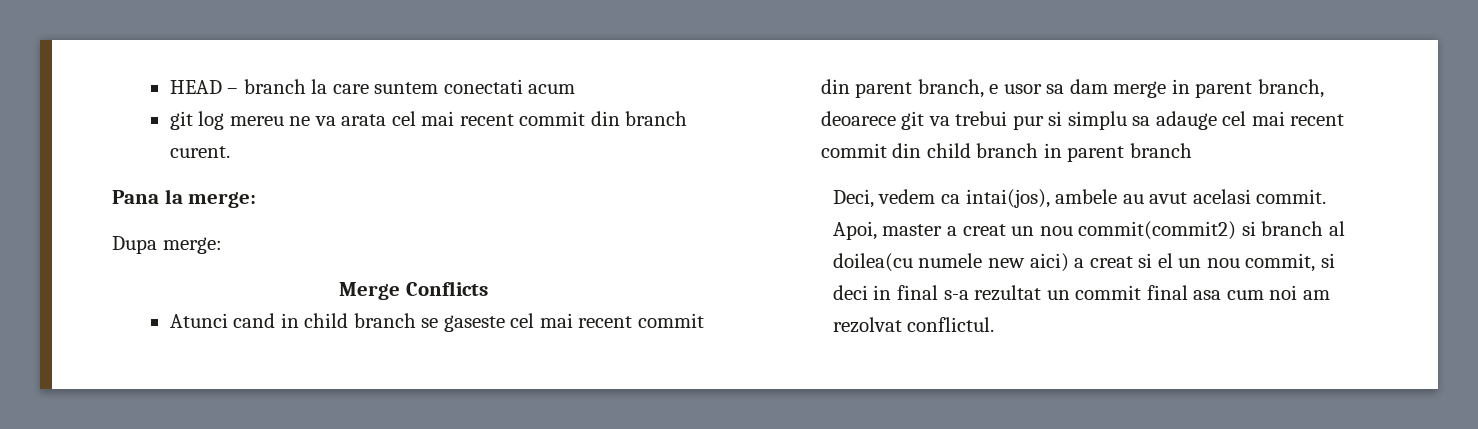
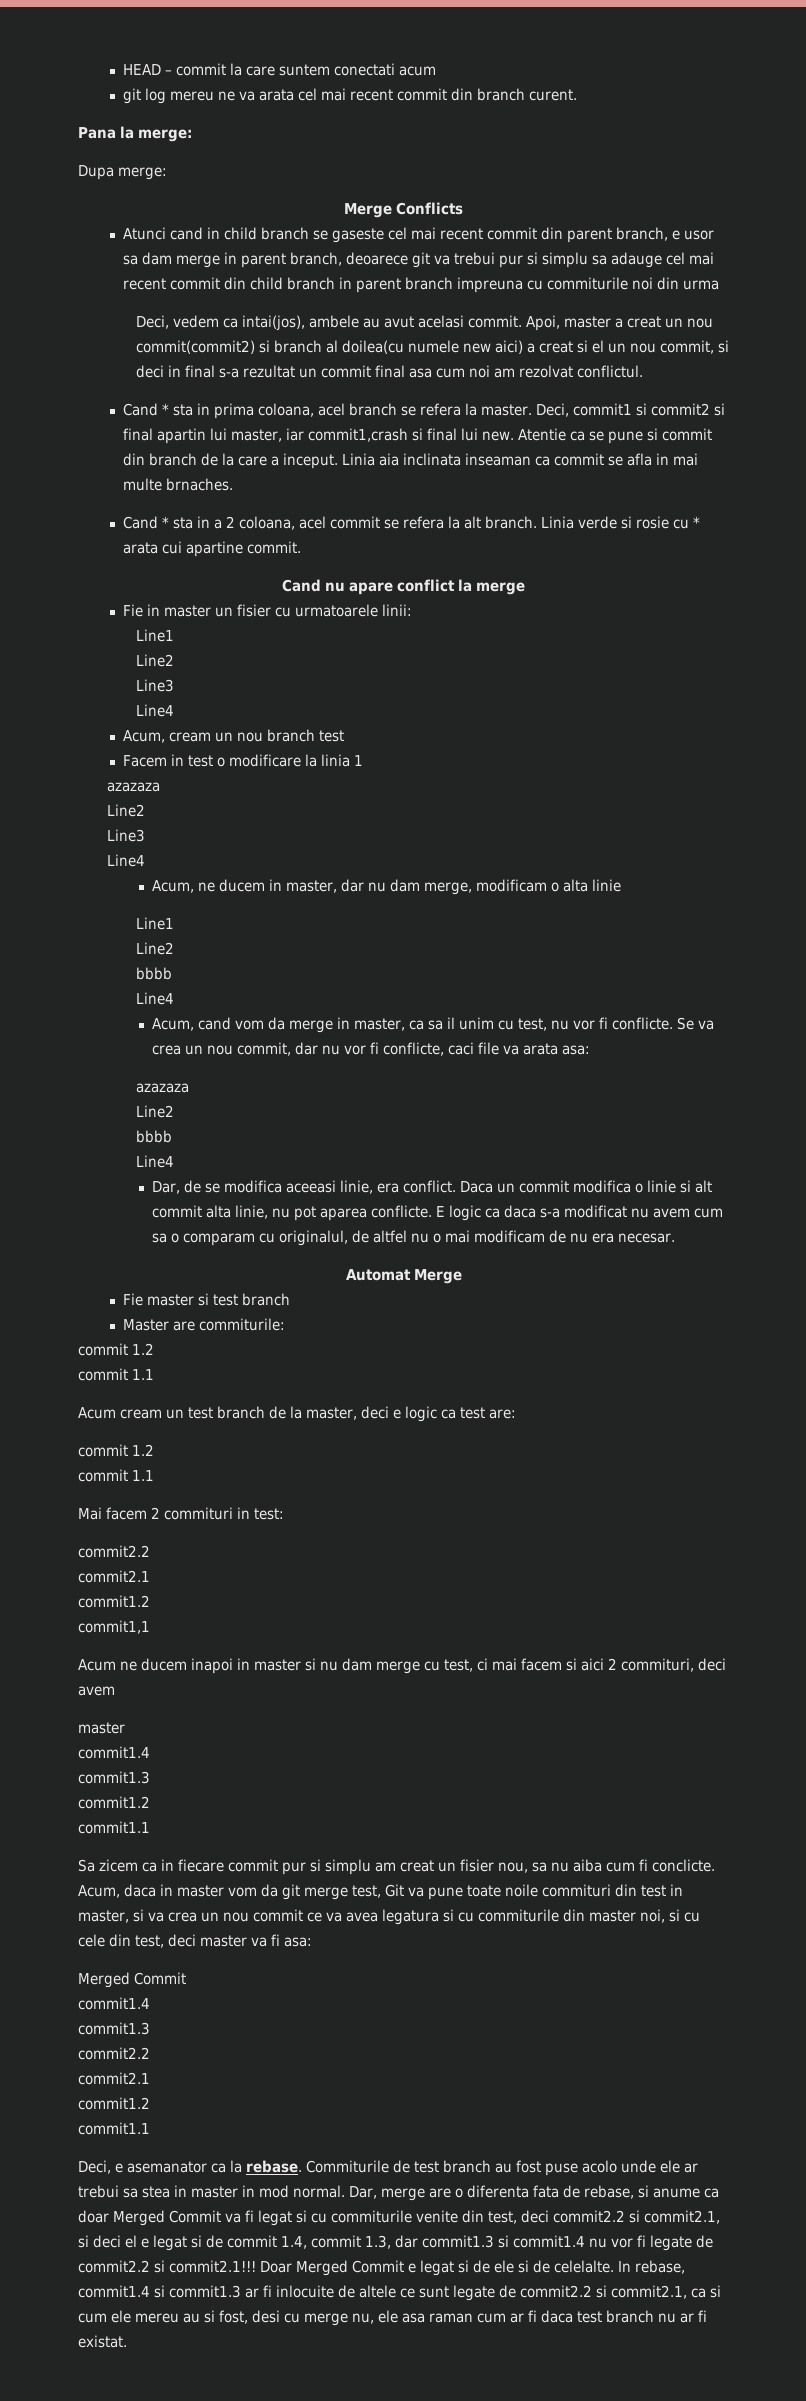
- HEAD – branch la care suntem conectati acum
+ HEAD – commit la care suntem conectati acum
- Atunci cand in child branch se gaseste cel mai recent commit din parent branch, e usor sa dam merge in parent branch, deoarece git va trebui pur si simplu sa adauge cel mai recent commit din child branch in parent branch
+ Atunci cand in child branch se gaseste cel mai recent commit din parent branch, e usor sa dam merge in parent branch, deoarece git va trebui pur si simplu sa adauge cel mai recent commit din child branch in parent branch impreuna cu commiturile noi din urma
+ Cand * sta in prima coloana, acel branch se refera la master. Deci, commit1 si commit2 si final apartin lui master, iar commit1,crash si final lui new. Atentie ca se pune si commit din branch de la care a inceput. Linia aia inclinata inseaman ca commit se afla in mai multe brnaches.
+ Cand * sta in a 2 coloana, acel commit se refera la alt branch. Linia verde si rosie cu * arata cui apartine commit.
+ Cand nu apare conflict la merge
+ Fie in master un fisier cu urmatoarele linii:
+ Line1
+ Line2
+ Line3
+ Line4
+ Acum, cream un nou branch test
+ Facem in test o modificare la linia 1
+ azazaza
+ Line2
+ Line3
+ Line4
+ Acum, ne ducem in master, dar nu dam merge, modificam o alta linie
+ Line1
+ Line2
+ bbbb
+ Line4
+ Acum, cand vom da merge in master, ca sa il unim cu test, nu vor fi conflicte. Se va crea un nou commit, dar nu vor fi conflicte, caci file va arata asa:
+ azazaza
+ Line2
+ bbbb
+ Line4
+ Dar, de se modifica aceeasi linie, era conflict. Daca un commit modifica o linie si alt commit alta linie, nu pot aparea conflicte. E logic ca daca s-a modificat nu avem cum sa o comparam cu originalul, de altfel nu o mai modificam de nu era necesar.
+ Automat Merge
+ Fie master si test branch
+ Master are commiturile:
+ commit 1.2
+ commit 1.1
+ Acum cream un test branch de la master, deci e logic ca test are:
+ commit 1.2
+ commit 1.1
+ Mai facem 2 commituri in test:
+ commit2.2
+ commit2.1
+ commit1.2
+ commit1,1
+ Acum ne ducem inapoi in master si nu dam merge cu test, ci mai facem si aici 2 commituri, deci avem
+ master
+ commit1.4
+ commit1.3
+ commit1.2
+ commit1.1
+ Sa zicem ca in fiecare commit pur si simplu am creat un fisier nou, sa nu aiba cum fi conclicte. Acum, daca in master vom da git merge test, Git va pune toate noile commituri din test in master, si va crea un nou commit ce va avea legatura si cu commiturile din master noi, si cu cele din test, deci master va fi asa:
+ Merged Commit
+ commit1.4
+ commit1.3
+ commit2.2
+ commit2.1
+ commit1.2
+ commit1.1
+ Deci, e asemanator ca la rebase. Commiturile de test branch au fost puse acolo unde ele ar trebui sa stea in master in mod normal. Dar, merge are o diferenta fata de rebase, si anume ca doar Merged Commit va fi legat si cu commiturile venite din test, deci commit2.2 si commit2.1, si deci el e legat si de commit 1.4, commit 1.3, dar commit1.3 si commit1.4 nu vor fi legate de commit2.2 si commit2.1!!! Doar Merged Commit e legat si de ele si de celelalte. In rebase, commit1.4 si commit1.3 ar fi inlocuite de altele ce sunt legate de commit2.2 si commit2.1, ca si cum ele mereu au si fost, desi cu merge nu, ele asa raman cum ar fi daca test branch nu ar fi existat.

